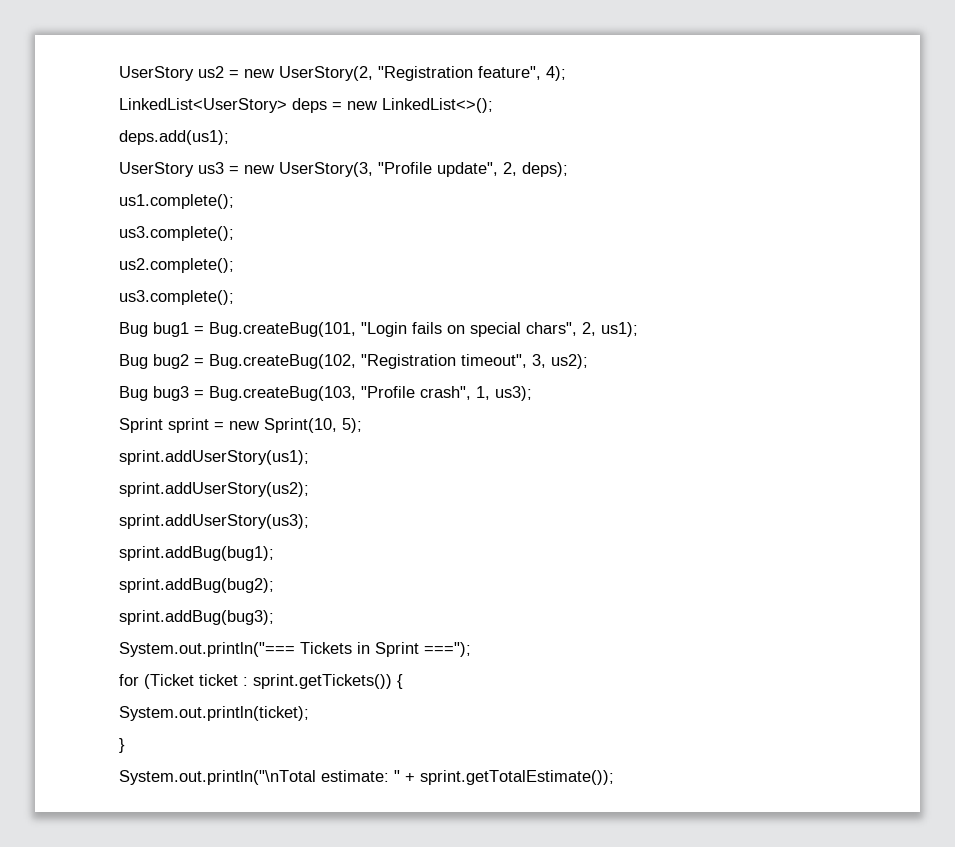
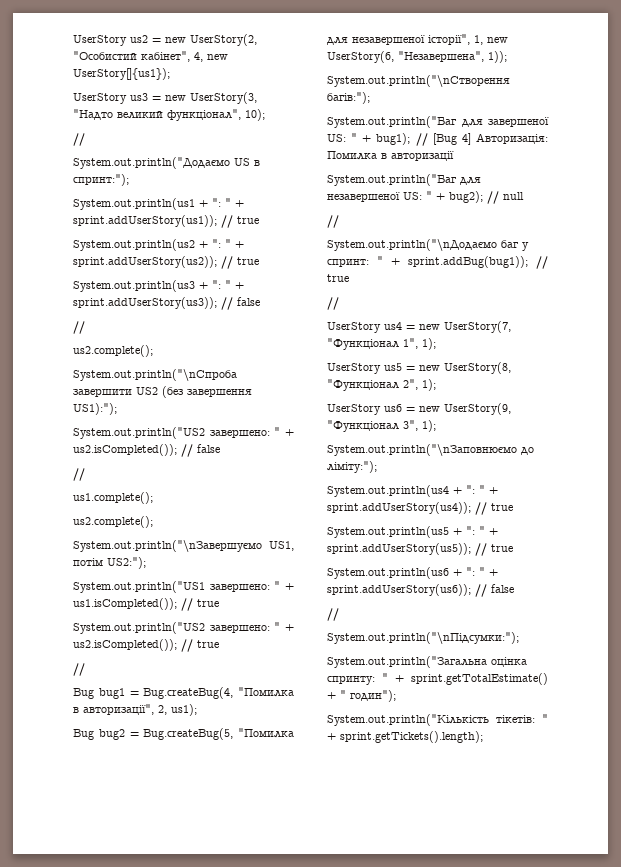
- UserStory us2 = new UserStory(2, "Registration feature", 4);
- LinkedList<UserStory> deps = new LinkedList<>();
- deps.add(us1);
+ UserStory us2 = new UserStory(2, "Особистий кабінет", 4, new UserStory[]{us1});
- UserStory us3 = new UserStory(3, "Profile update", 2, deps);
+ UserStory us3 = new UserStory(3, "Надто великий функціонал", 10);
+ //
+ System.out.println("Додаємо US в спринт:");
+ System.out.println(us1 + ": " + sprint.addUserStory(us1)); // true
+ System.out.println(us2 + ": " + sprint.addUserStory(us2)); // true
+ System.out.println(us3 + ": " + sprint.addUserStory(us3)); // false
+ //
+ us2.complete();
+ System.out.println("\nСпроба завершити US2 (без завершення US1):");
+ System.out.println("US2 завершено: " + us2.isCompleted()); // false
+ //
  us1.complete();
- us3.complete();
  us2.complete();
- us3.complete();
- Bug bug1 = Bug.createBug(101, "Login fails on special chars", 2, us1);
+ System.out.println("\nЗавершуємо US1, потім US2:");
+ System.out.println("US1 завершено: " + us1.isCompleted()); // true
+ System.out.println("US2 завершено: " + us2.isCompleted()); // true
+ //
+ Bug bug1 = Bug.createBug(4, "Помилка в авторизації", 2, us1);
- Bug bug2 = Bug.createBug(102, "Registration timeout", 3, us2);
- Bug bug3 = Bug.createBug(103, "Profile crash", 1, us3);
- Sprint sprint = new Sprint(10, 5);
- sprint.addUserStory(us1);
- sprint.addUserStory(us2);
- sprint.addUserStory(us3);
- sprint.addBug(bug1);
- sprint.addBug(bug2);
- sprint.addBug(bug3);
- System.out.println("=== Tickets in Sprint ===");
- for (Ticket ticket : sprint.getTickets()) {
- System.out.println(ticket);
- }
- System.out.println("\nTotal estimate: " + sprint.getTotalEstimate());
+ Bug bug2 = Bug.createBug(5, "Помилка для незавершеної історії", 1, new UserStory(6, "Незавершена", 1));
+ System.out.println("\nСтворення багів:");
+ System.out.println("Баг для завершеної US: " + bug1); // [Bug 4] Авторизація: Помилка в авторизації
+ System.out.println("Баг для незавершеної US: " + bug2); // null
+ //
+ System.out.println("\nДодаємо баг у спринт: " + sprint.addBug(bug1)); // true
+ //
+ UserStory us4 = new UserStory(7, "Функціонал 1", 1);
+ UserStory us5 = new UserStory(8, "Функціонал 2", 1);
+ UserStory us6 = new UserStory(9, "Функціонал 3", 1);
+ System.out.println("\nЗаповнюємо до ліміту:");
+ System.out.println(us4 + ": " + sprint.addUserStory(us4)); // true
+ System.out.println(us5 + ": " + sprint.addUserStory(us5)); // true
+ System.out.println(us6 + ": " + sprint.addUserStory(us6)); // false
+ //
+ System.out.println("\nПідсумки:");
+ System.out.println("Загальна оцінка спринту: " + sprint.getTotalEstimate() + " годин");
+ System.out.println("Кількість тікетів: " + sprint.getTickets().length);

